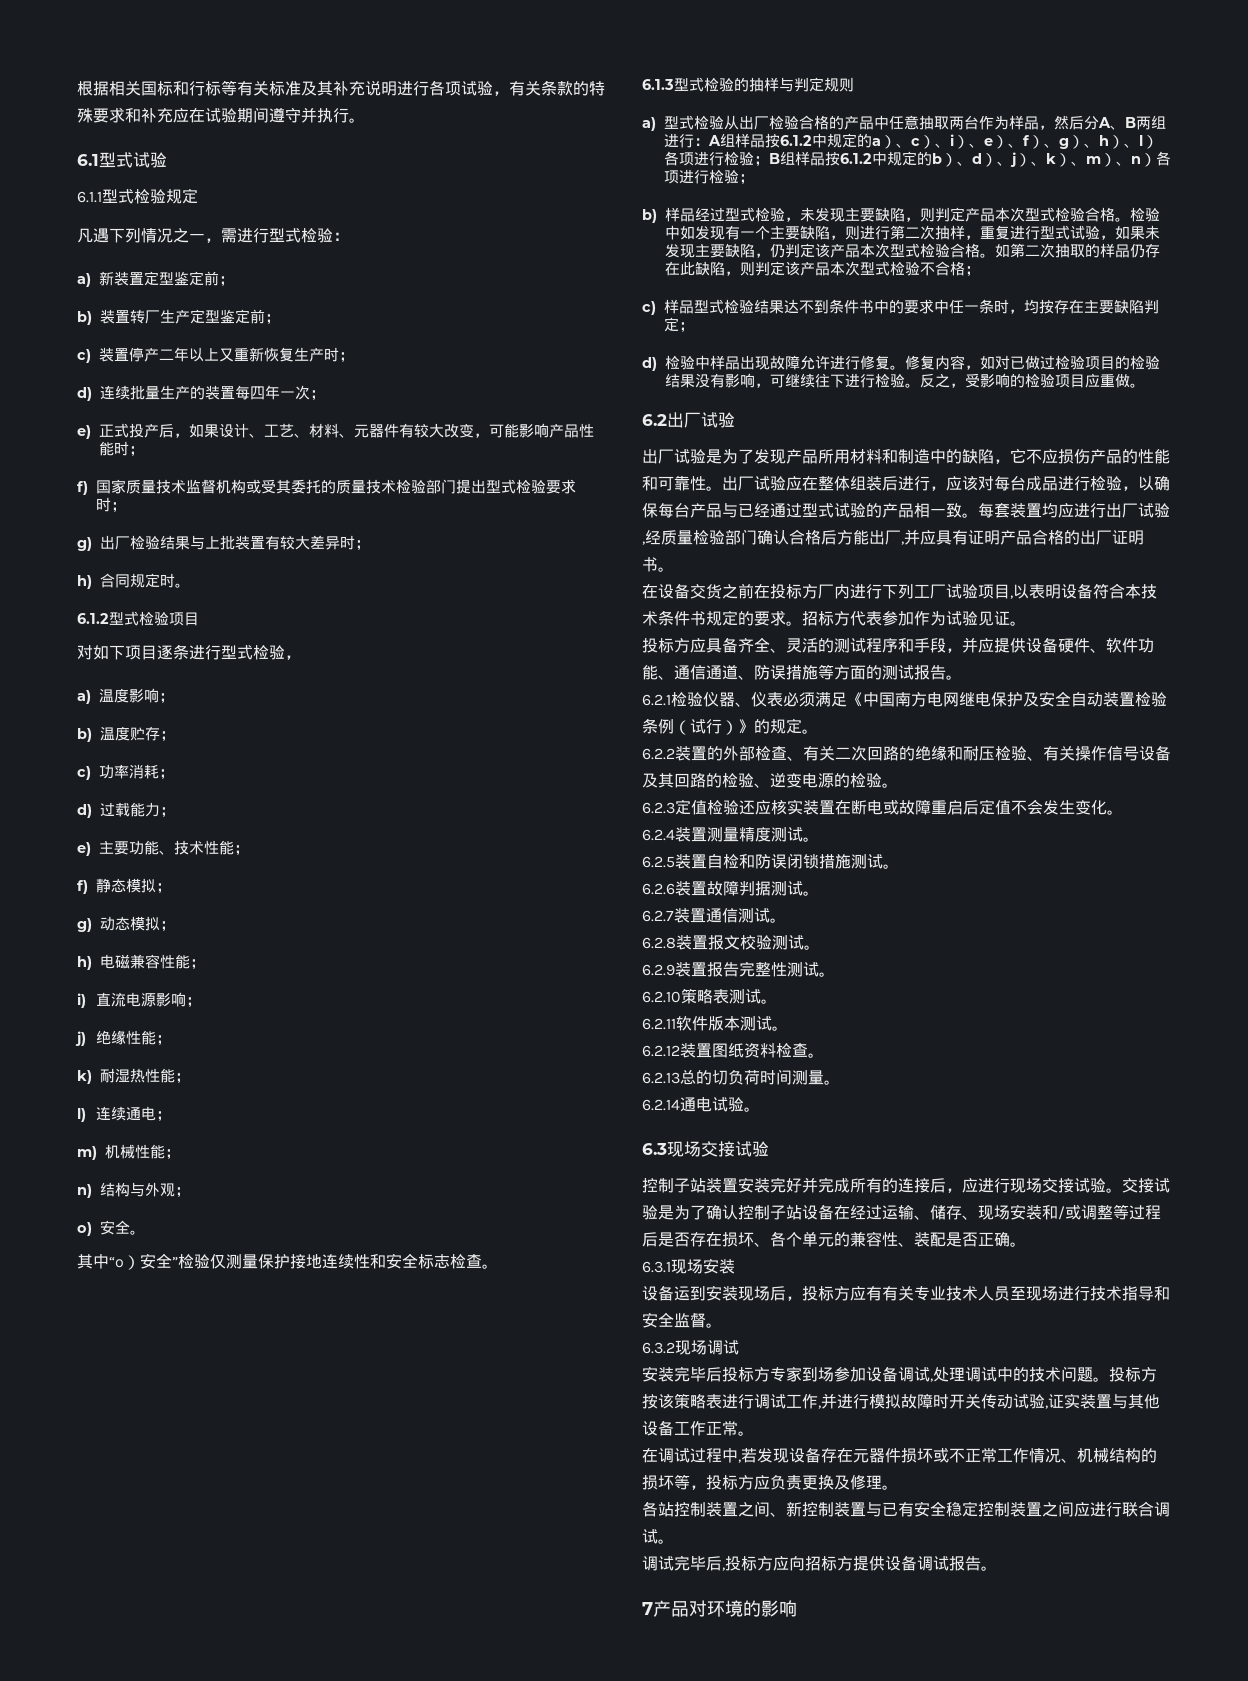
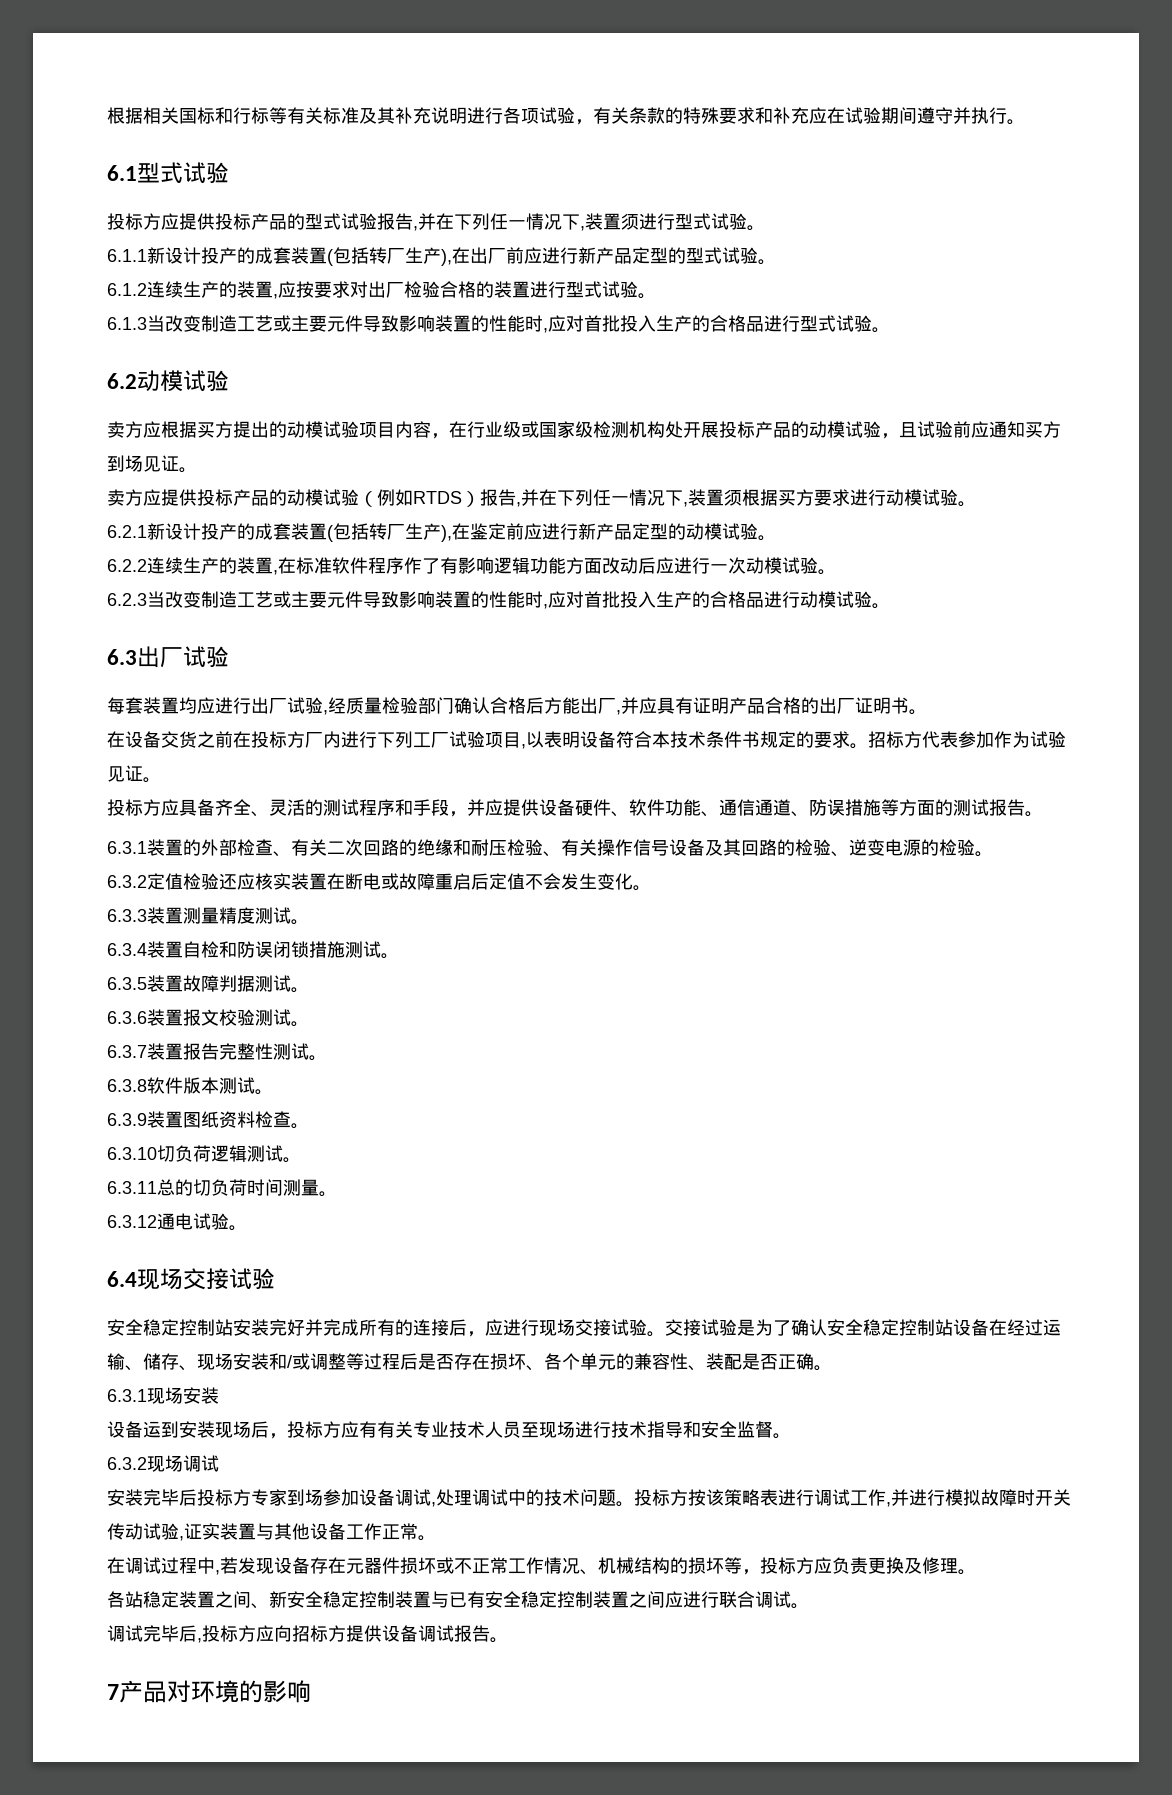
- 6.1.1型式检验规定
- 凡遇下列情况之一，需进行型式检验：
- a)新装置定型鉴定前；
- b)装置转厂生产定型鉴定前；
- c)装置停产二年以上又重新恢复生产时；
- d)连续批量生产的装置每四年一次；
- e)正式投产后，如果设计、工艺、材料、元器件有较大改变，可能影响产品性能时；
- f)国家质量技术监督机构或受其委托的质量技术检验部门提出型式检验要求时；
- g)出厂检验结果与上批装置有较大差异时；
- h)合同规定时。
- 6.1.2型式检验项目
- 对如下项目逐条进行型式检验，
- a)温度影响；
- b)温度贮存；
- c)功率消耗；
- d)过载能力；
- e)主要功能、技术性能；
- f)静态模拟；
- g)动态模拟；
- h)电磁兼容性能；
- i)直流电源影响；
- j)绝缘性能；
- k)耐湿热性能；
- l)连续通电；
- m)机械性能；
- n)结构与外观；
- o)安全。
- 其中“o）安全”检验仅测量保护接地连续性和安全标志检查。
- 6.1.3型式检验的抽样与判定规则
- a)型式检验从出厂检验合格的产品中任意抽取两台作为样品，然后分A、B两组进行：A组样品按6.1.2中规定的a）、c）、i）、e）、f）、g）、h）、l）各项进行检验；B组样品按6.1.2中规定的b）、d）、j）、k）、m）、n）各项进行检验；
- b)样品经过型式检验，未发现主要缺陷，则判定产品本次型式检验合格。检验中如发现有一个主要缺陷，则进行第二次抽样，重复进行型式试验，如果未发现主要缺陷，仍判定该产品本次型式检验合格。如第二次抽取的样品仍存在此缺陷，则判定该产品本次型式检验不合格；
- c)样品型式检验结果达不到条件书中的要求中任一条时，均按存在主要缺陷判定；
- d)检验中样品出现故障允许进行修复。修复内容，如对已做过检验项目的检验结果没有影响，可继续往下进行检验。反之，受影响的检验项目应重做。
- 6.2出厂试验
+ 投标方应提供投标产品的型式试验报告,并在下列任一情况下,装置须进行型式试验。
+ 6.1.1新设计投产的成套装置(包括转厂生产),在出厂前应进行新产品定型的型式试验。
+ 6.1.2连续生产的装置,应按要求对出厂检验合格的装置进行型式试验。
+ 6.1.3当改变制造工艺或主要元件导致影响装置的性能时,应对首批投入生产的合格品进行型式试验。
+ 6.2动模试验
+ 卖方应根据买方提出的动模试验项目内容，在行业级或国家级检测机构处开展投标产品的动模试验，且试验前应通知买方到场见证。
+ 卖方应提供投标产品的动模试验（例如RTDS）报告,并在下列任一情况下,装置须根据买方要求进行动模试验。
+ 6.2.1新设计投产的成套装置(包括转厂生产),在鉴定前应进行新产品定型的动模试验。
+ 6.2.2连续生产的装置,在标准软件程序作了有影响逻辑功能方面改动后应进行一次动模试验。
+ 6.2.3当改变制造工艺或主要元件导致影响装置的性能时,应对首批投入生产的合格品进行动模试验。
+ 6.3出厂试验
- 出厂试验是为了发现产品所用材料和制造中的缺陷，它不应损伤产品的性能和可靠性。出厂试验应在整体组装后进行，应该对每台成品进行检验，以确保每台产品与已经通过型式试验的产品相一致。
- 6.2.1检验仪器、仪表必须满足《中国南方电网继电保护及安全自动装置检验条例（试行）》的规定。
- 6.2.2装置的外部检查、有关二次回路的绝缘和耐压检验、有关操作信号设备及其回路的检验、逆变电源的检验。
+ 6.3.1装置的外部检查、有关二次回路的绝缘和耐压检验、有关操作信号设备及其回路的检验、逆变电源的检验。
- 6.2.3定值检验还应核实装置在断电或故障重启后定值不会发生变化。
+ 6.3.2定值检验还应核实装置在断电或故障重启后定值不会发生变化。
- 6.2.4装置测量精度测试。
+ 6.3.3装置测量精度测试。
- 6.2.5装置自检和防误闭锁措施测试。
+ 6.3.4装置自检和防误闭锁措施测试。
- 6.2.6装置故障判据测试。
+ 6.3.5装置故障判据测试。
- 6.2.7装置通信测试。
- 6.2.8装置报文校验测试。
+ 6.3.6装置报文校验测试。
- 6.2.9装置报告完整性测试。
+ 6.3.7装置报告完整性测试。
- 6.2.10策略表测试。
- 6.2.11软件版本测试。
+ 6.3.8软件版本测试。
- 6.2.12装置图纸资料检查。
+ 6.3.9装置图纸资料检查。
- 6.2.13总的切负荷时间测量。
+ 6.3.10切负荷逻辑测试。
+ 6.3.11总的切负荷时间测量。
- 6.2.14通电试验。
+ 6.3.12通电试验。
- 6.3现场交接试验
+ 6.4现场交接试验
- 控制子站装置安装完好并完成所有的连接后，应进行现场交接试验。
+ 安全稳定控制站安装完好并完成所有的连接后，应进行现场交接试验。
- 交接试验是为了确认控制子站设备在经过运输、储存、现场安装和/或调整等过程后是否存在损坏、各个单元的兼容性、装配是否正确。
+ 交接试验是为了确认安全稳定控制站设备在经过运输、储存、现场安装和/或调整等过程后是否存在损坏、各个单元的兼容性、装配是否正确。
- 各站控制装置之间、新控制装置与已有安全稳定控制装置之间应进行联合调试。
+ 各站稳定装置之间、新安全稳定控制装置与已有安全稳定控制装置之间应进行联合调试。

